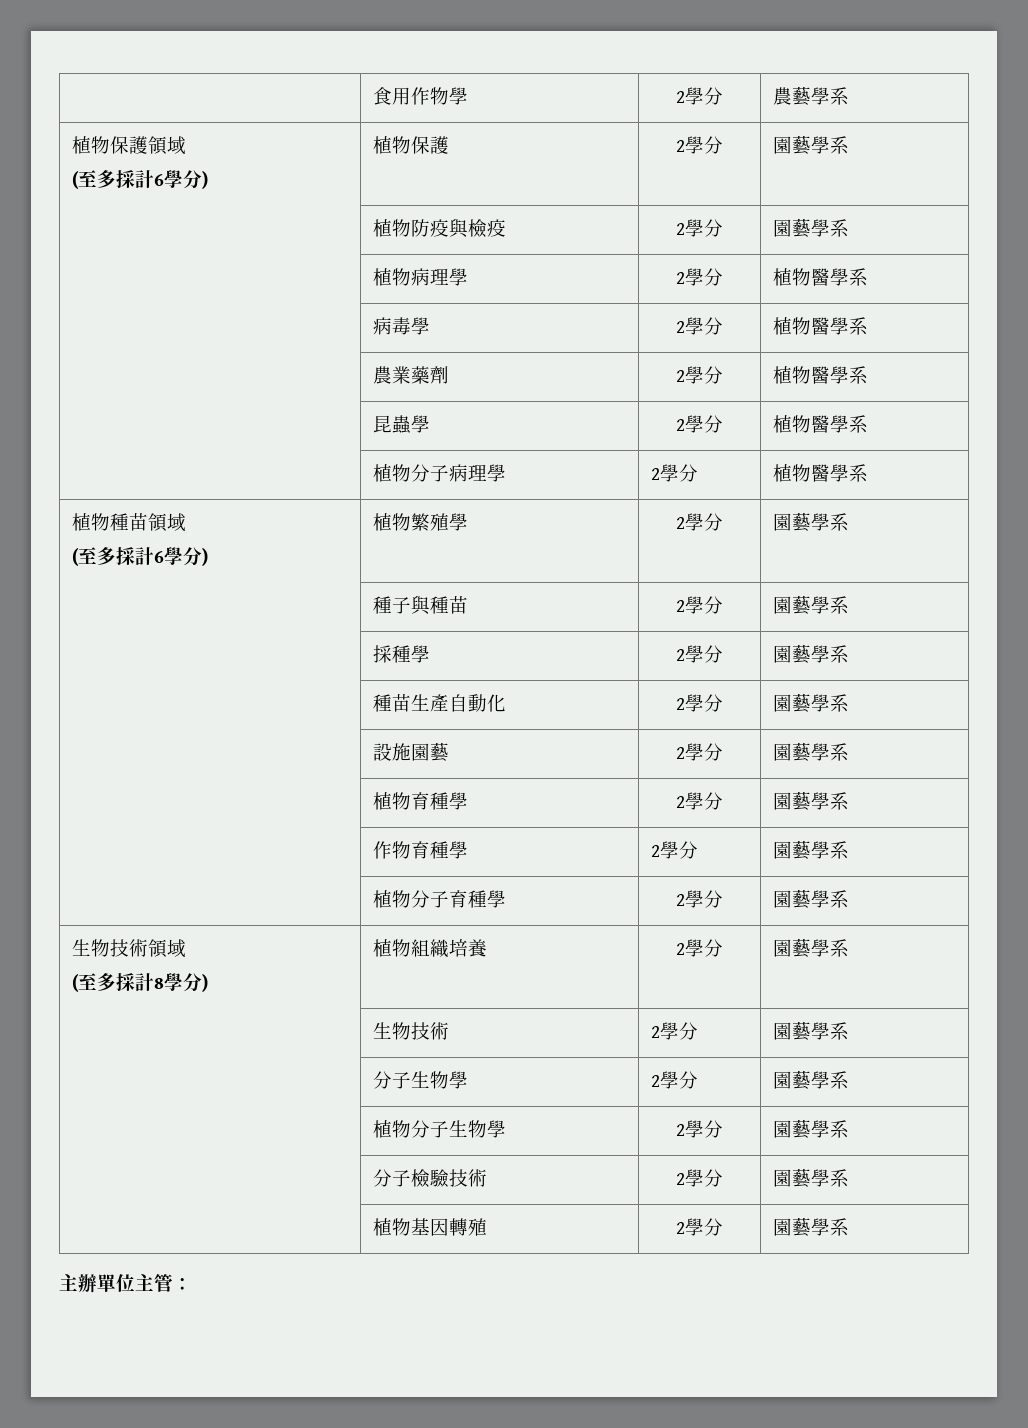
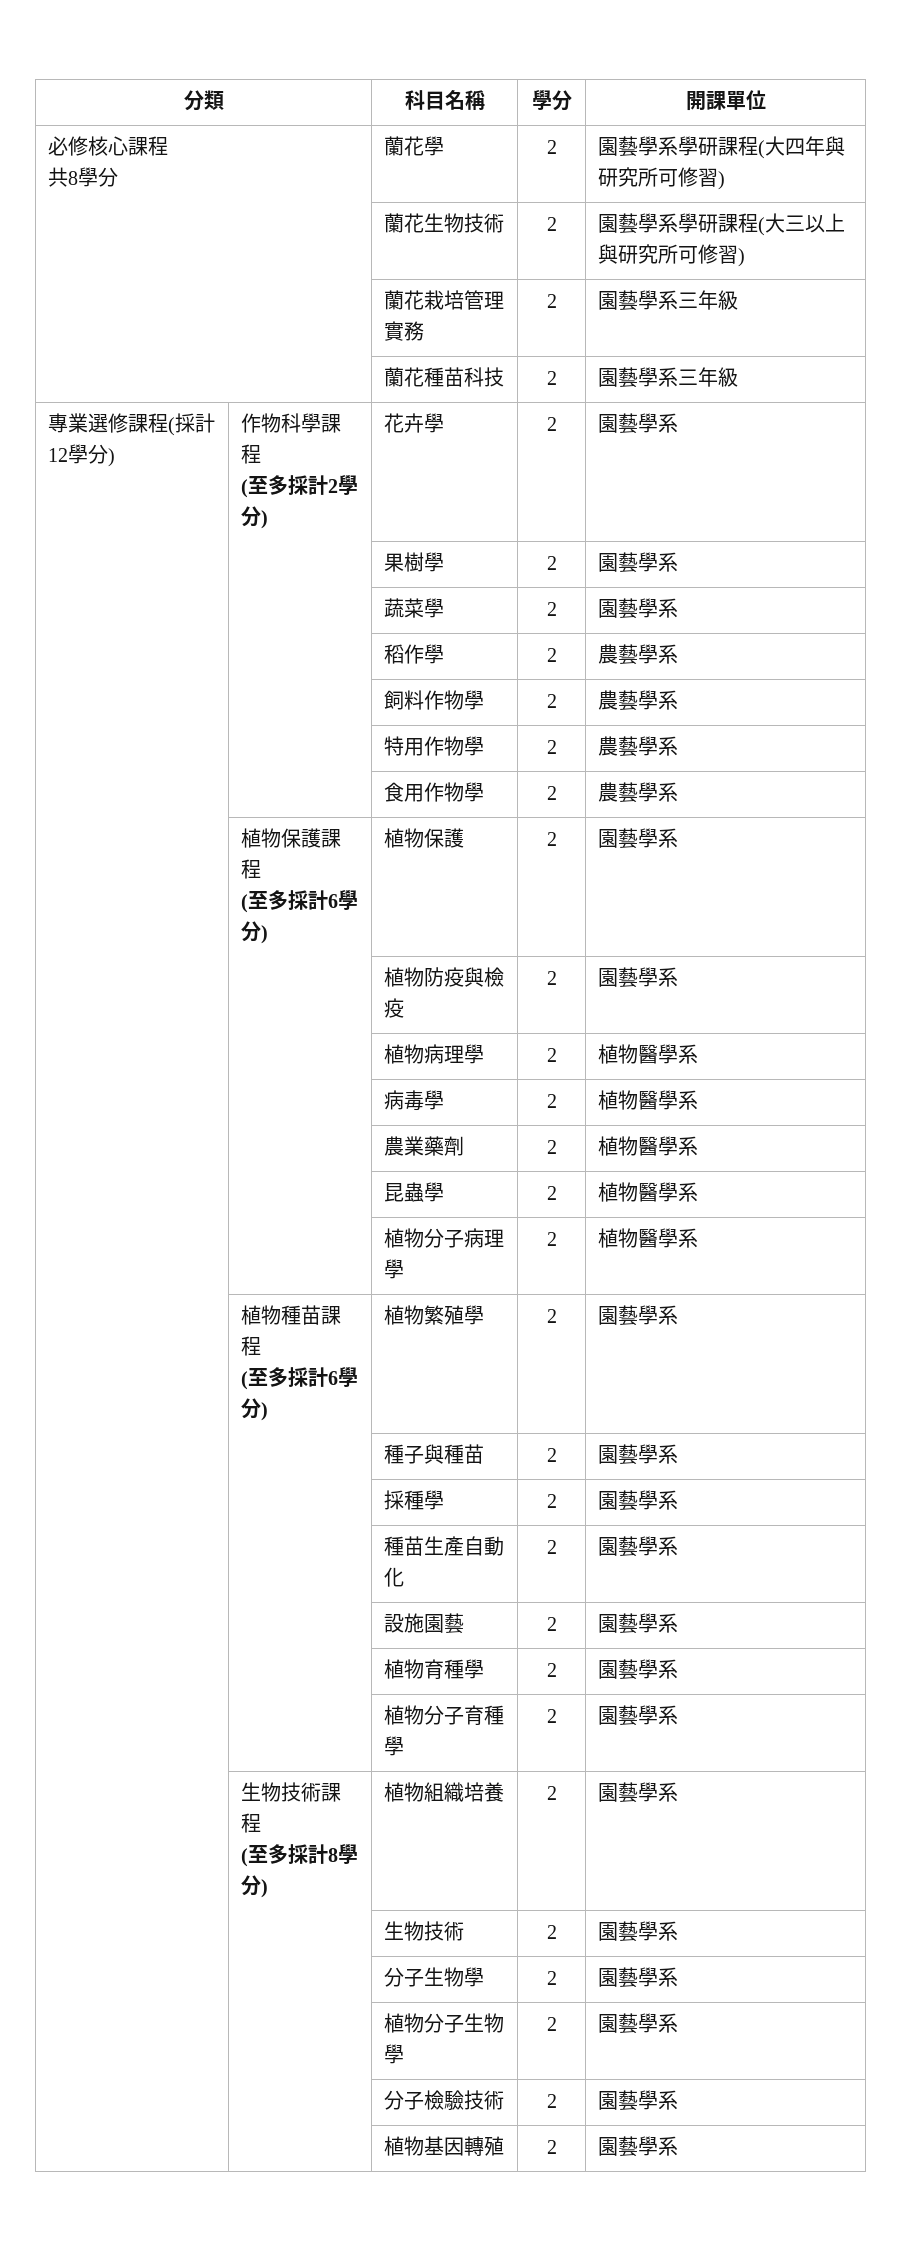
- | 食用作物學 | 2學分 | 農藝學系
- 植物保護領域
- (至多採計6學分) | 植物保護 | 2學分 | 園藝學系
- | 植物防疫與檢疫 | 2學分 | 園藝學系
- | 植物病理學 | 2學分 | 植物醫學系
- | 病毒學 | 2學分 | 植物醫學系
- | 農業藥劑 | 2學分 | 植物醫學系
- | 昆蟲學 | 2學分 | 植物醫學系
- | 植物分子病理學 | 2學分 | 植物醫學系
- 植物種苗領域
- (至多採計6學分) | 植物繁殖學 | 2學分 | 園藝學系
- | 種子與種苗 | 2學分 | 園藝學系
- | 採種學 | 2學分 | 園藝學系
- | 種苗生產自動化 | 2學分 | 園藝學系
- | 設施園藝 | 2學分 | 園藝學系
- | 植物育種學 | 2學分 | 園藝學系
- | 作物育種學 | 2學分 | 園藝學系
- | 植物分子育種學 | 2學分 | 園藝學系
- 生物技術領域
- (至多採計8學分) | 植物組織培養 | 2學分 | 園藝學系
- | 生物技術 | 2學分 | 園藝學系
- | 分子生物學 | 2學分 | 園藝學系
- | 植物分子生物學 | 2學分 | 園藝學系
- | 分子檢驗技術 | 2學分 | 園藝學系
- | 植物基因轉殖 | 2學分 | 園藝學系
- 主辦單位主管：
+ 分類 | 科目名稱 | 學分 | 開課單位
+ 必修核心課程
+ 共8學分 | 蘭花學 | 2 | 園藝學系學研課程(大四年與研究所可修習)
+ | 蘭花生物技術 | 2 | 園藝學系學研課程(大三以上與研究所可修習)
+ | 蘭花栽培管理實務 | 2 | 園藝學系三年級
+ | 蘭花種苗科技 | 2 | 園藝學系三年級
+ 專業選修課程(採計12學分) | 作物科學課程
+ (至多採計2學分) | 花卉學 | 2 | 園藝學系
+ | | 果樹學 | 2 | 園藝學系
+ | | 蔬菜學 | 2 | 園藝學系
+ | | 稻作學 | 2 | 農藝學系
+ | | 飼料作物學 | 2 | 農藝學系
+ | | 特用作物學 | 2 | 農藝學系
+ | | 食用作物學 | 2 | 農藝學系
+ | 植物保護課程
+ (至多採計6學分) | 植物保護 | 2 | 園藝學系
+ | | 植物防疫與檢疫 | 2 | 園藝學系
+ | | 植物病理學 | 2 | 植物醫學系
+ | | 病毒學 | 2 | 植物醫學系
+ | | 農業藥劑 | 2 | 植物醫學系
+ | | 昆蟲學 | 2 | 植物醫學系
+ | | 植物分子病理學 | 2 | 植物醫學系
+ | 植物種苗課程
+ (至多採計6學分) | 植物繁殖學 | 2 | 園藝學系
+ | | 種子與種苗 | 2 | 園藝學系
+ | | 採種學 | 2 | 園藝學系
+ | | 種苗生產自動化 | 2 | 園藝學系
+ | | 設施園藝 | 2 | 園藝學系
+ | | 植物育種學 | 2 | 園藝學系
+ | | 植物分子育種學 | 2 | 園藝學系
+ | 生物技術課程
+ (至多採計8學分) | 植物組織培養 | 2 | 園藝學系
+ | | 生物技術 | 2 | 園藝學系
+ | | 分子生物學 | 2 | 園藝學系
+ | | 植物分子生物學 | 2 | 園藝學系
+ | | 分子檢驗技術 | 2 | 園藝學系
+ | | 植物基因轉殖 | 2 | 園藝學系

